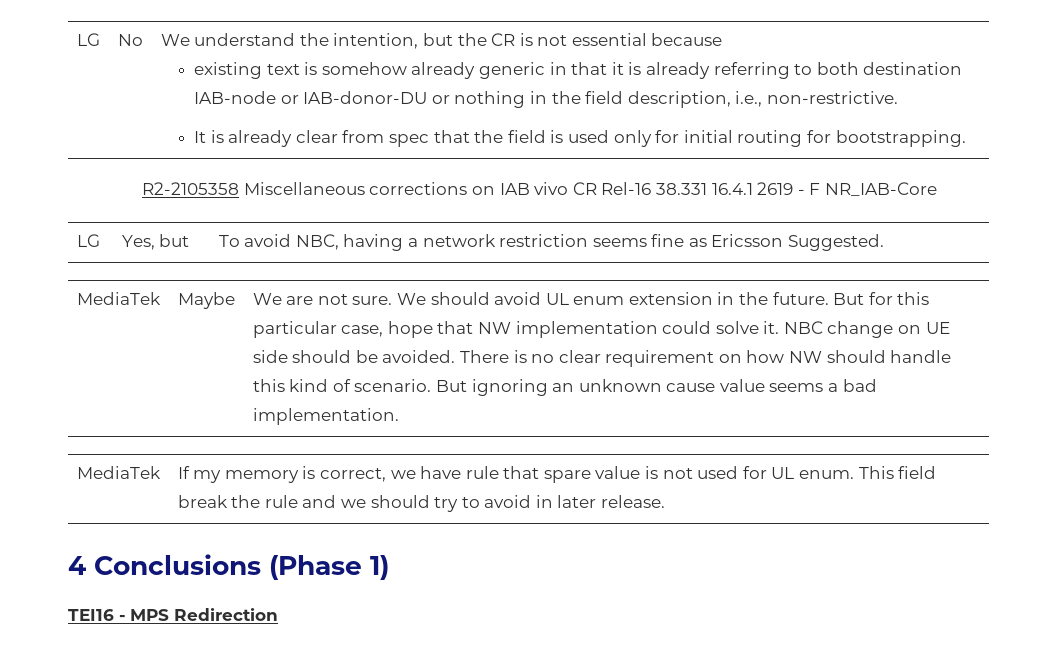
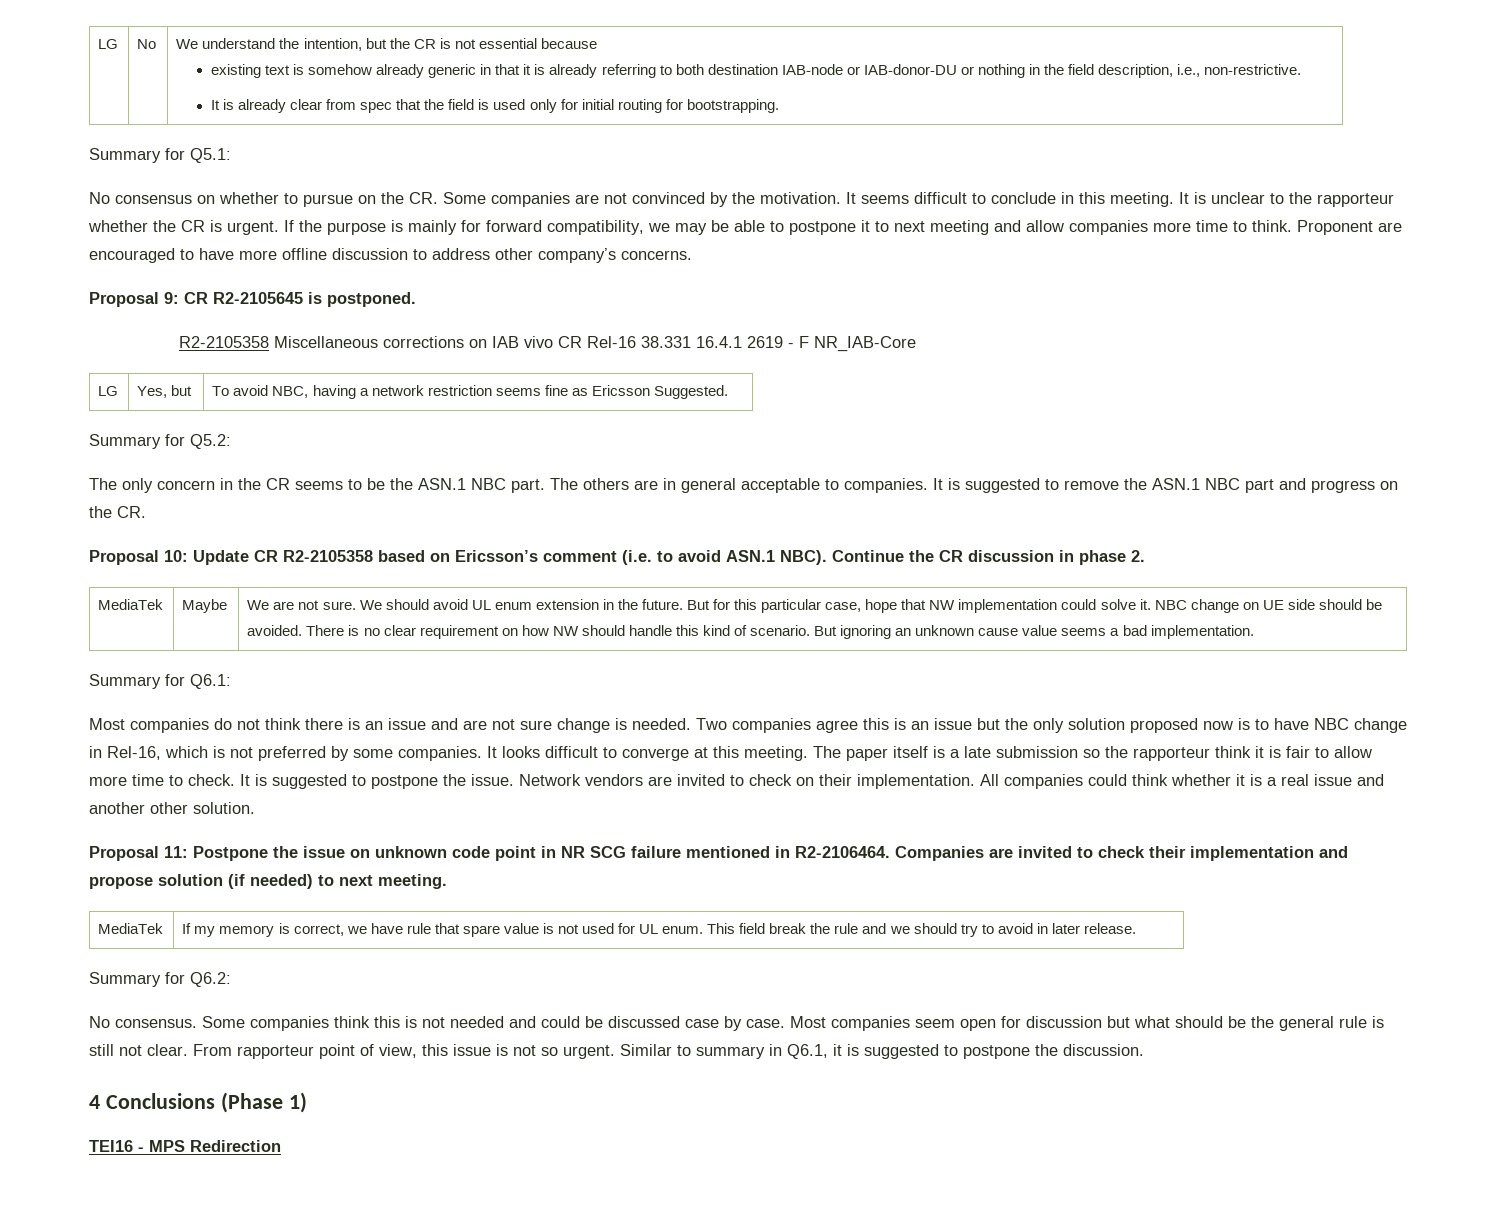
+ Summary for Q5.1:
+ No consensus on whether to pursue on the CR. Some companies are not convinced by the motivation. It seems difficult to conclude in this meeting. It is unclear to the rapporteur whether the CR is urgent. If the purpose is mainly for forward compatibility, we may be able to postpone it to next meeting and allow companies more time to think. Proponent are encouraged to have more offline discussion to address other company’s concerns.
+ Proposal 9: CR R2-2105645 is postponed.
+ Summary for Q5.2:
+ The only concern in the CR seems to be the ASN.1 NBC part. The others are in general acceptable to companies. It is suggested to remove the ASN.1 NBC part and progress on the CR.
+ Proposal 10: Update CR R2-2105358 based on Ericsson’s comment (i.e. to avoid ASN.1 NBC). Continue the CR discussion in phase 2.
+ Summary for Q6.1:
+ Most companies do not think there is an issue and are not sure change is needed. Two companies agree this is an issue but the only solution proposed now is to have NBC change in Rel-16, which is not preferred by some companies. It looks difficult to converge at this meeting. The paper itself is a late submission so the rapporteur think it is fair to allow more time to check. It is suggested to postpone the issue. Network vendors are invited to check on their implementation. All companies could think whether it is a real issue and another other solution.
+ Proposal 11: Postpone the issue on unknown code point in NR SCG failure mentioned in R2-2106464. Companies are invited to check their implementation and propose solution (if needed) to next meeting.
+ Summary for Q6.2:
+ No consensus. Some companies think this is not needed and could be discussed case by case. Most companies seem open for discussion but what should be the general rule is still not clear. From rapporteur point of view, this issue is not so urgent. Similar to summary in Q6.1, it is suggested to postpone the discussion.

